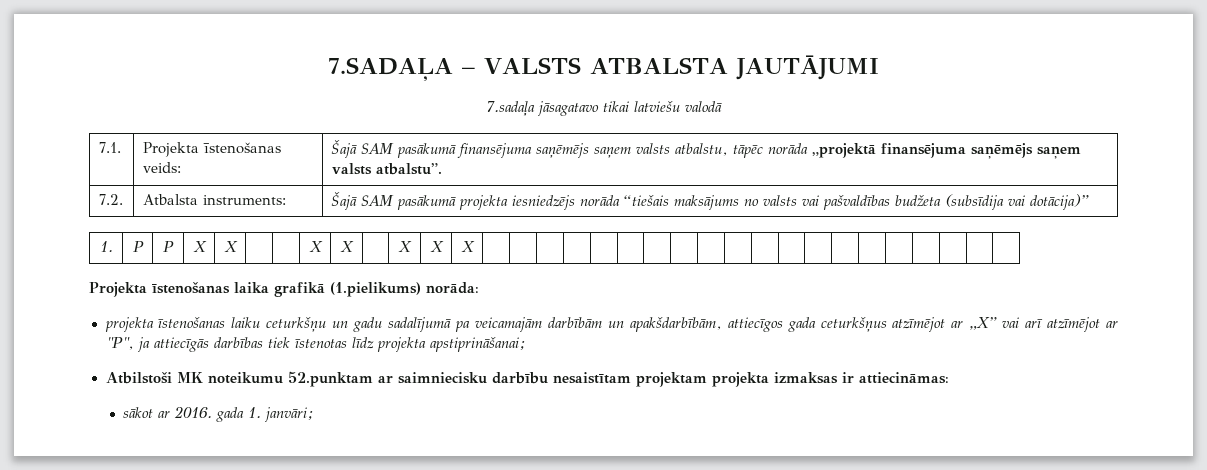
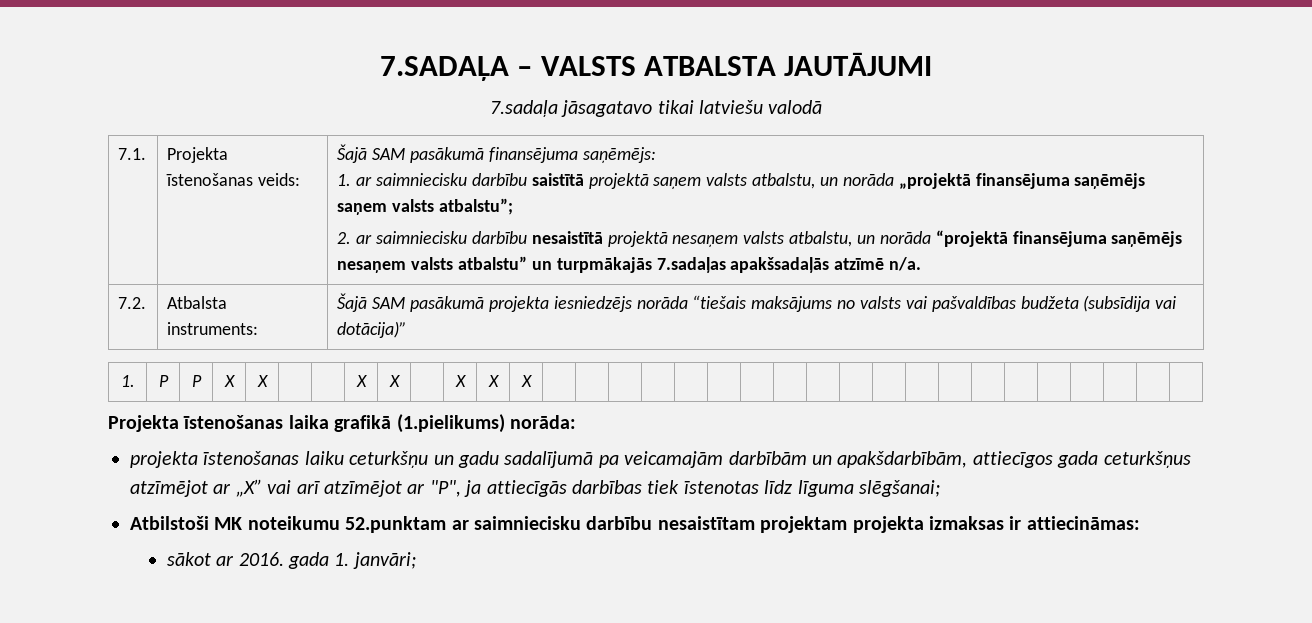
- Šajā SAM pasākumā finansējuma saņēmējs saņem valsts atbalstu, tāpēc norāda „projektā finansējuma saņēmējs saņem valsts atbalstu”.
+ Šajā SAM pasākumā finansējuma saņēmējs:
+ 1. ar saimniecisku darbību saistītā projektā saņem valsts atbalstu, un norāda „projektā finansējuma saņēmējs saņem valsts atbalstu”;
+ 2. ar saimniecisku darbību nesaistītā projektā nesaņem valsts atbalstu, un norāda “projektā finansējuma saņēmējs nesaņem valsts atbalstu” un turpmākajās 7.sadaļas apakšsadaļās atzīmē n/a.
- projekta īstenošanas laiku ceturkšņu un gadu sadalījumā pa veicamajām darbībām un apakšdarbībām, attiecīgos gada ceturkšņus atzīmējot ar „X” vai arī atzīmējot ar "P", ja attiecīgās darbības tiek īstenotas līdz projekta apstiprināšanai;
+ projekta īstenošanas laiku ceturkšņu un gadu sadalījumā pa veicamajām darbībām un apakšdarbībām, attiecīgos gada ceturkšņus atzīmējot ar „X” vai arī atzīmējot ar "P", ja attiecīgās darbības tiek īstenotas līdz līguma slēgšanai;

